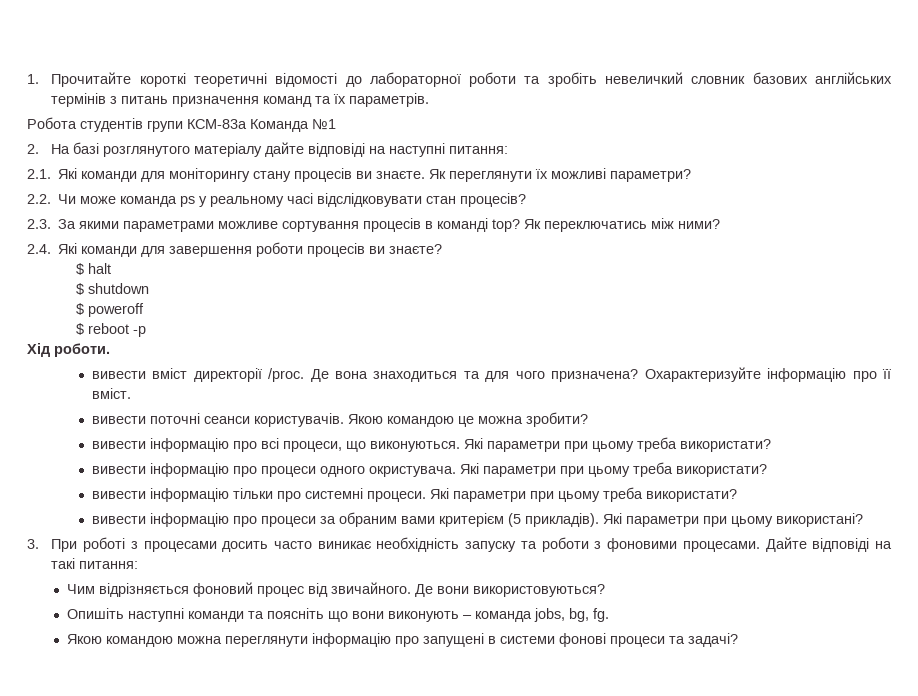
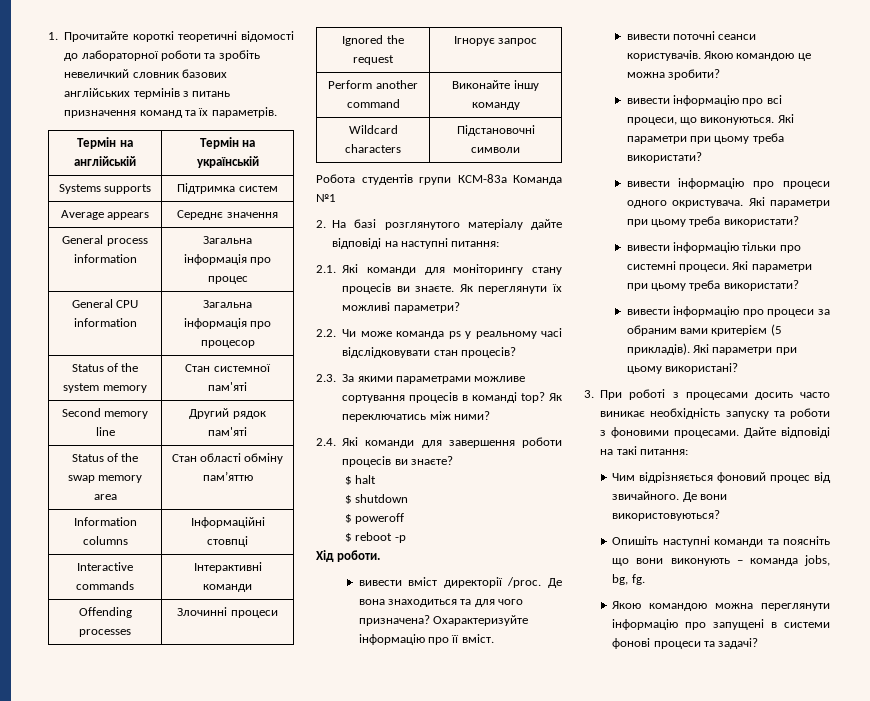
+ Термін на англійській | Термін на українській
+ Systems supports | Підтримка систем
+ Average appears | Середнє значення
+ General process information | Загальна інформація про процес
+ General CPU information | Загальна інформація про процесор
+ Status of the system memory | Стан системної пам'яті
+ Second memory line | Другий рядок пам'яті
+ Status of the swap memory area | Стан області обміну пам’яттю
+ Information columns | Інформаційні стовпці
+ Interactive commands | Інтерактивні команди
+ Offending processes | Злочинні процеси
+ Ignored the request | Ігнорує запрос
+ Perform another command | Виконайте іншу команду
+ Wildcard characters | Підстановочні символи

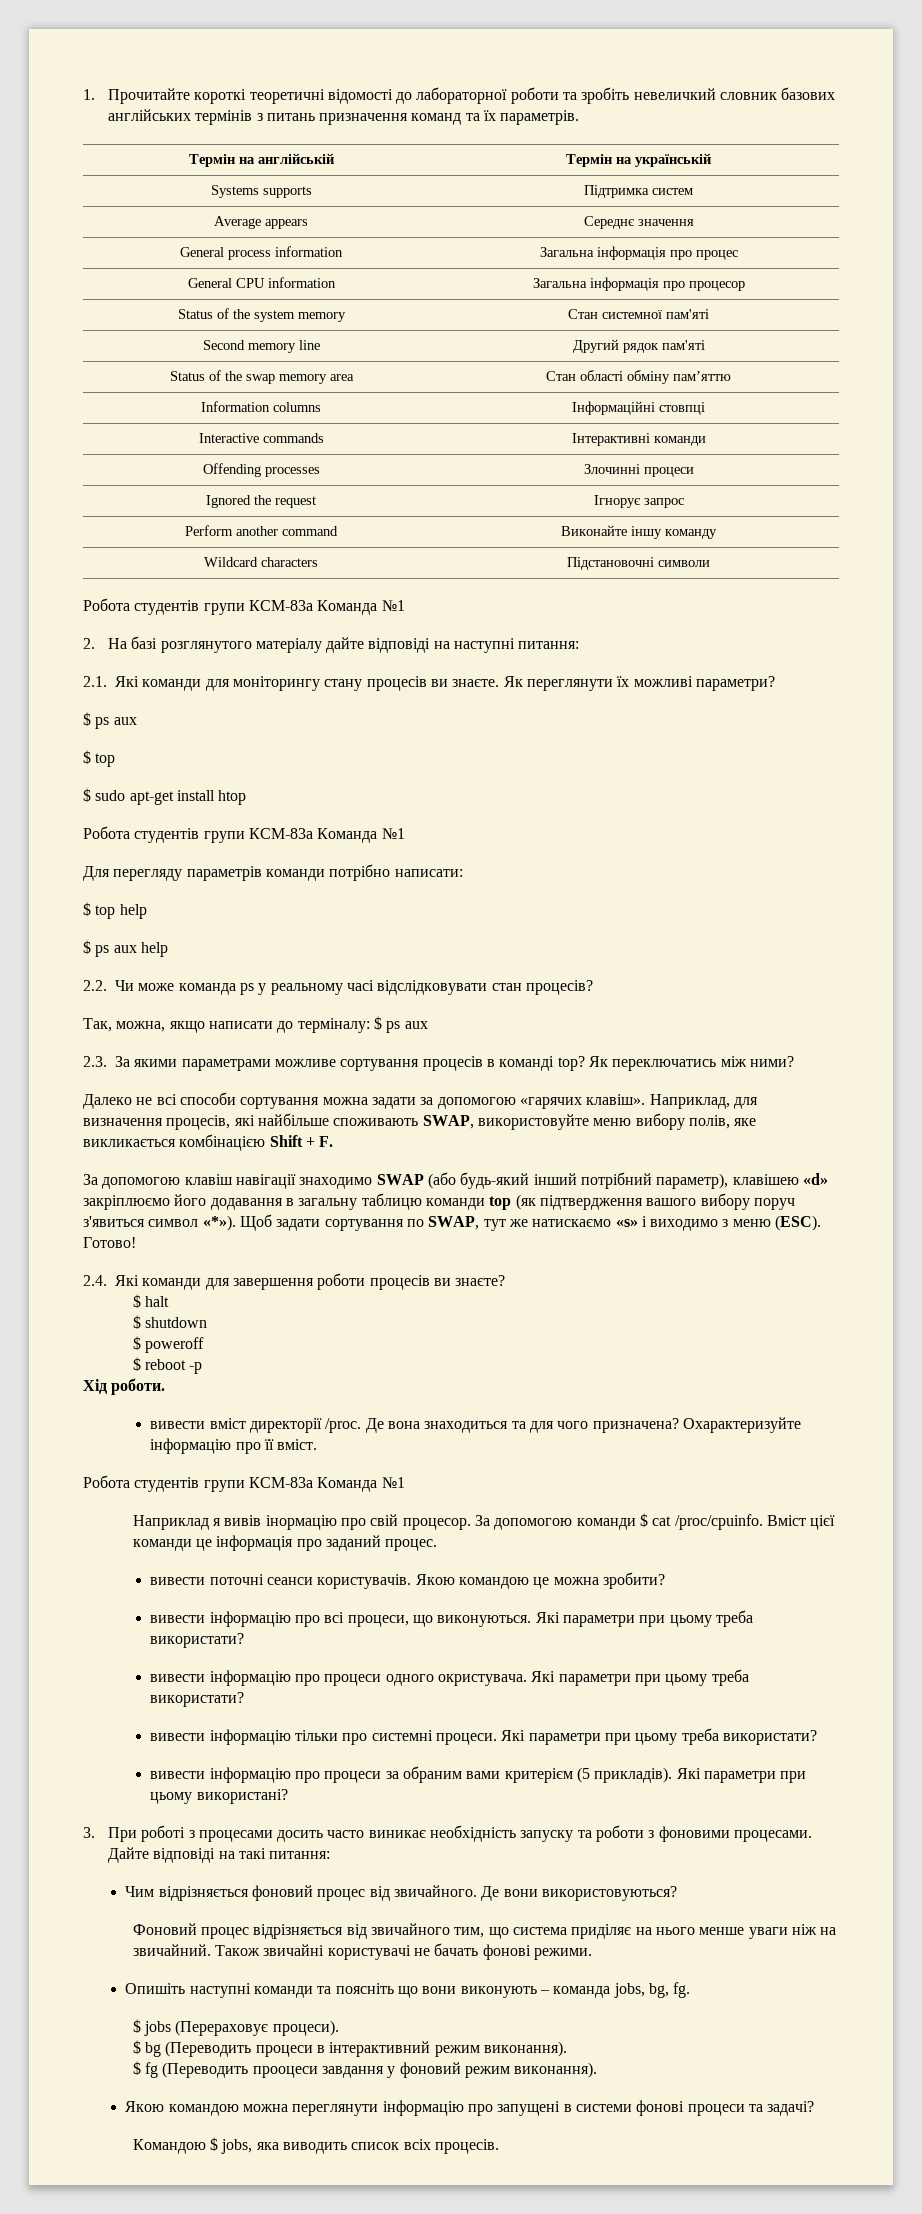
  Як переглянути їх можливі параметри?
+ $ ps aux
+ $ top
+ $ sudo apt-get install htop
+ Робота студентів групи КСМ-83а Команда №1
+ Для перегляду параметрів команди потрібно написати:
+ $ top help
+ $ ps aux help
+ Так, можна, якщо написати до терміналу: $ ps aux
+ Далеко не всі способи сортування можна задати за допомогою «гарячих клавіш». Наприклад, для визначення процесів, які найбільше споживають SWAP, використовуйте меню вибору полів, яке викликається комбінацією Shift + F.
+ За допомогою клавіш навігації знаходимо SWAP (або будь-який інший потрібний параметр), клавішею «d» закріплюємо його додавання в загальну таблицю команди top (як підтвердження вашого вибору поруч з'явиться символ «*»). Щоб задати сортування по SWAP, тут же натискаємо «s» і виходимо з меню (ESC). Готово!
  Охарактеризуйте інформацію про її вміст.
+ Робота студентів групи КСМ-83а Команда №1
+ Наприклад я вивів інормацію про свій процесор. За допомогою команди $ cat /proc/cpuinfo. Вміст цієї команди це інформація про заданий процес.
+ Фоновий процес відрізняється від звичайного тим, що система приділяє на нього менше уваги ніж на звичайний. Також звичайні користувачі не бачать фонові режими.
+ $ jobs (Перераховує процеси).
+ $ bg (Переводить процеси в інтерактивний режим виконання).
+ $ fg (Переводить прооцеси завдання у фоновий режим виконання).
+ Командою $ jobs, яка виводить список всіх процесів.

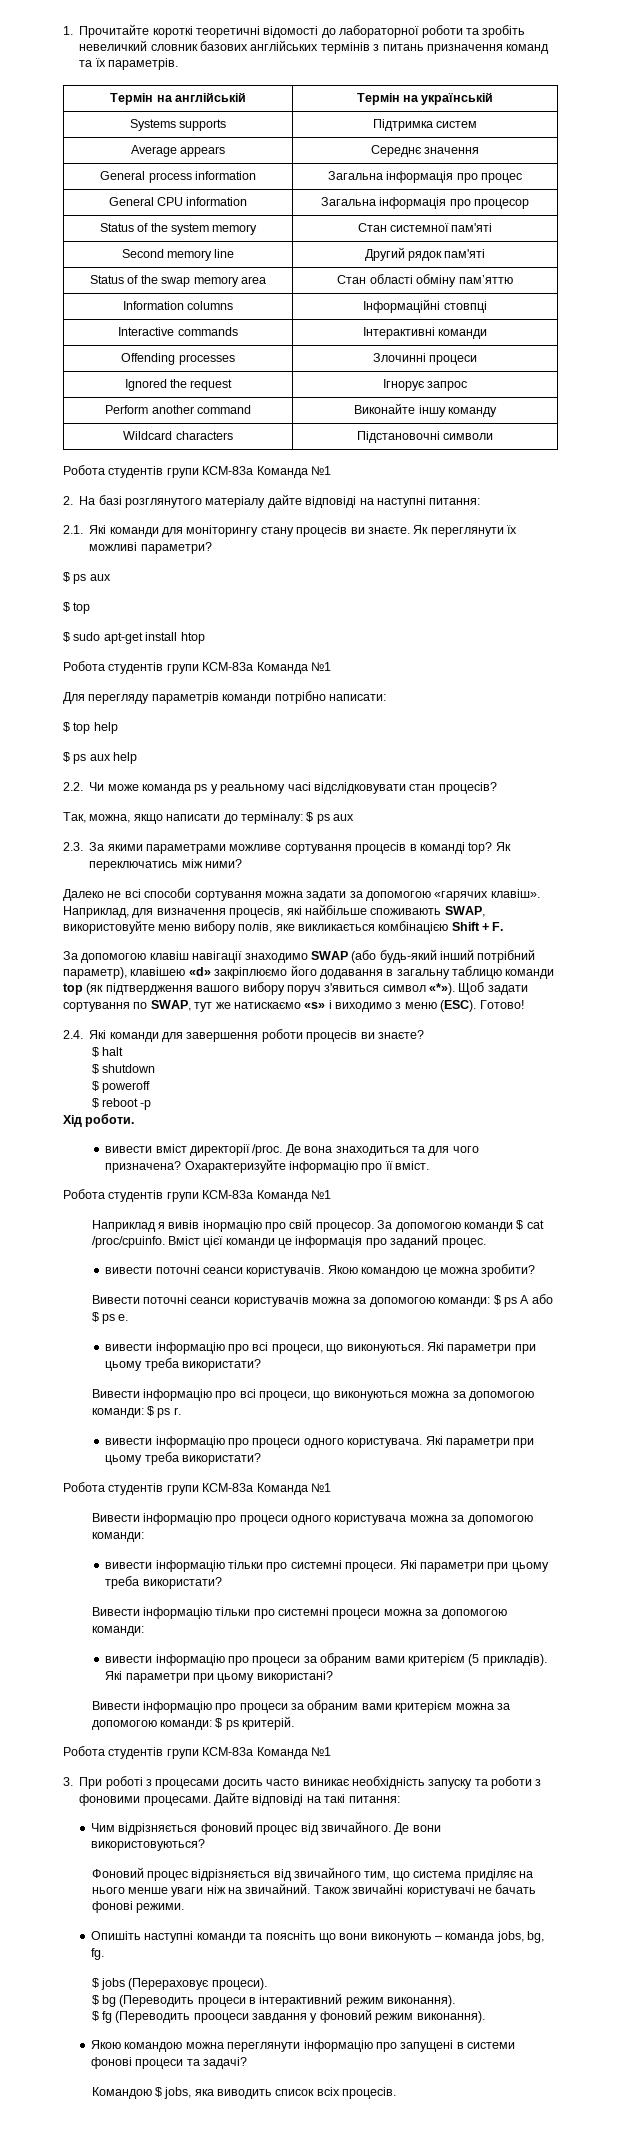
+ Вивести поточні сеанси користувачів можна за допомогою команди: $ ps A або $ ps e.
+ Вивести інформацію про всі процеси, що виконуються можна за допомогою команди: $ ps r.
- вивести інформацію про процеси одного окристувача. Які параметри при цьому треба використати?
+ вивести інформацію про процеси одного користувача. Які параметри при цьому треба використати?
+ Робота студентів групи КСМ-83а Команда №1
+ Вивести інформацію про процеси одного користувача можна за допомогою команди:
+ Вивести інформацію тільки про системні процеси можна за допомогою команди:
+ Вивести інформацію про процеси за обраним вами критерієм можна за допомогою команди: $ ps критерій.
+ Робота студентів групи КСМ-83а Команда №1

